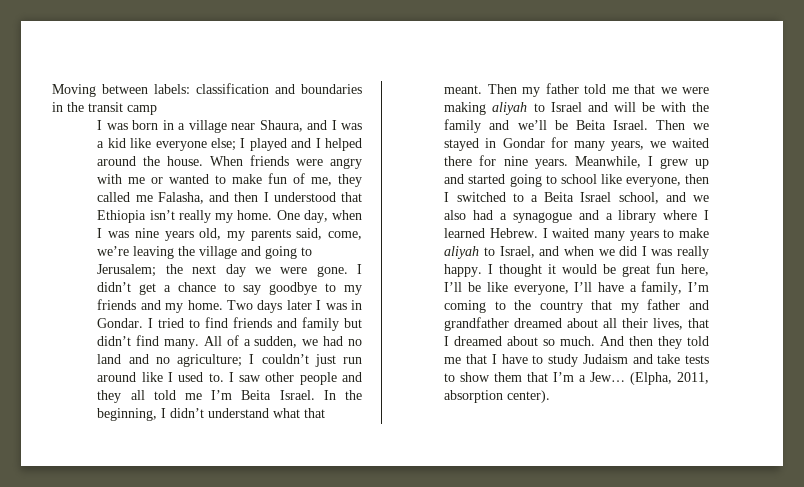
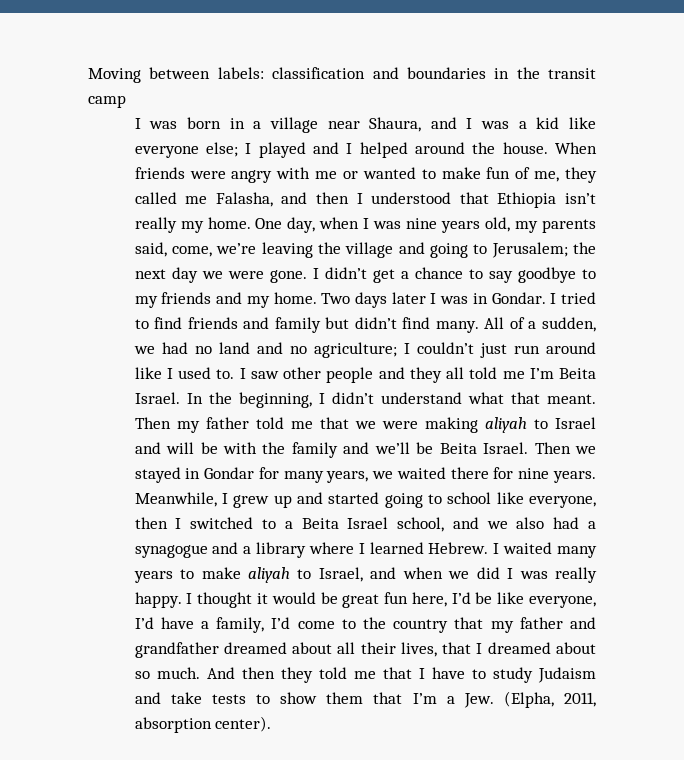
- I thought it would be great fun here, I’ll be like everyone, I’ll have a family, I’m coming to the country that my father and grandfather dreamed about all their lives, that I dreamed about so much.
+ I thought it would be great fun here, I’d be like everyone, I’d have a family, I’d come to the country that my father and grandfather dreamed about all their lives, that I dreamed about so much.
- And then they told me that I have to study Judaism and take tests to show them that I’m a Jew… (Elpha, 2011, absorption center).
+ And then they told me that I have to study Judaism and take tests to show them that I’m a Jew. (Elpha, 2011, absorption center).

